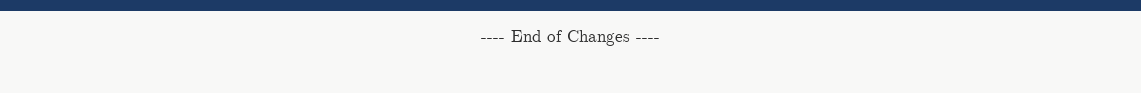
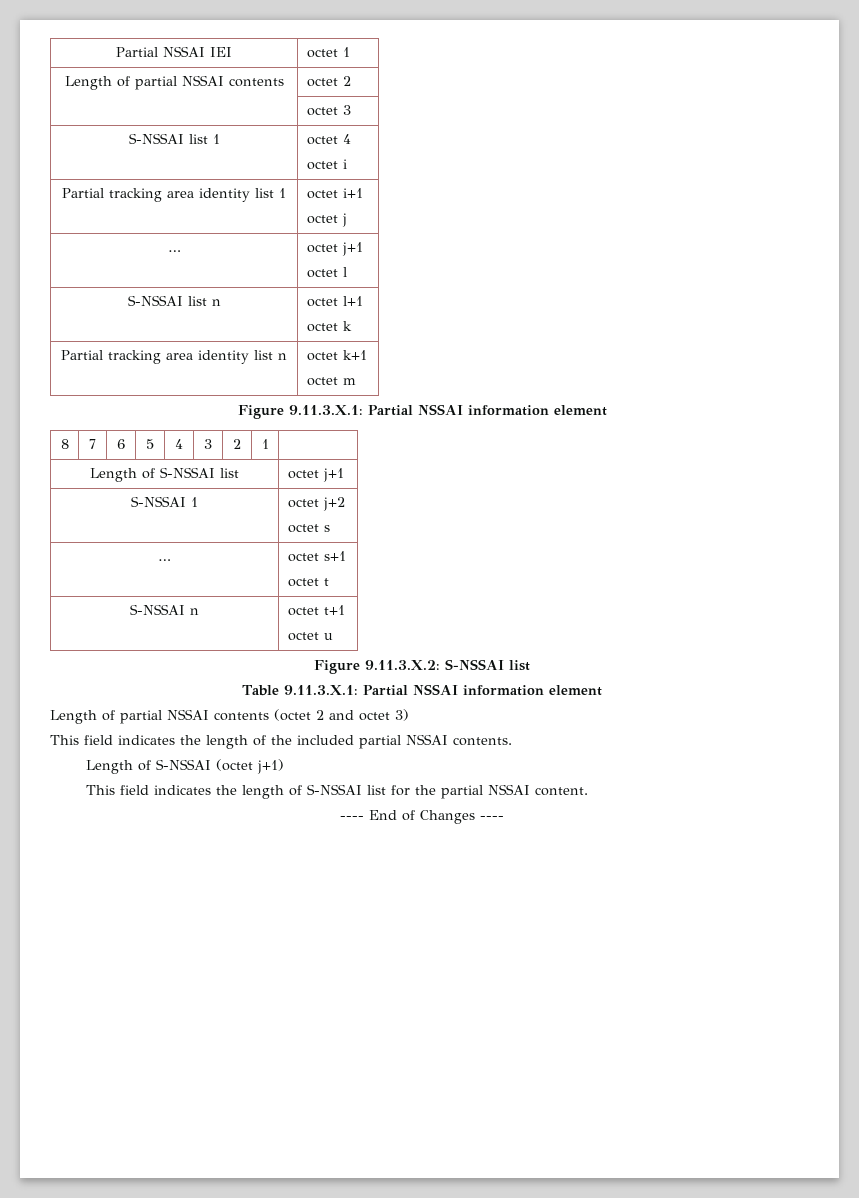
+ Partial NSSAI IEI | octet 1
+ Length of partial NSSAI contents | octet 2
+ | octet 3
+ S-NSSAI list 1 | octet 4
+ octet i
+ Partial tracking area identity list 1 | octet i+1
+ octet j
+ … | octet j+1
+ octet l
+ S-NSSAI list n | octet l+1
+ octet k
+ Partial tracking area identity list n | octet k+1
+ octet m
+ Figure 9.11.3.X.1: Partial NSSAI information element
+ 8 | 7 | 6 | 5 | 4 | 3 | 2 | 1 |
+ Length of S-NSSAI list | octet j+1
+ S-NSSAI 1 | octet j+2
+ octet s
+ … | octet s+1
+ octet t
+ S-NSSAI n | octet t+1
+ octet u
+ Figure 9.11.3.X.2: S-NSSAI list
+ Table 9.11.3.X.1: Partial NSSAI information element
+ Length of partial NSSAI contents (octet 2 and octet 3)
+ This field indicates the length of the included partial NSSAI contents.
+ Length of S-NSSAI (octet j+1)
+ This field indicates the length of S-NSSAI list for the partial NSSAI content.

